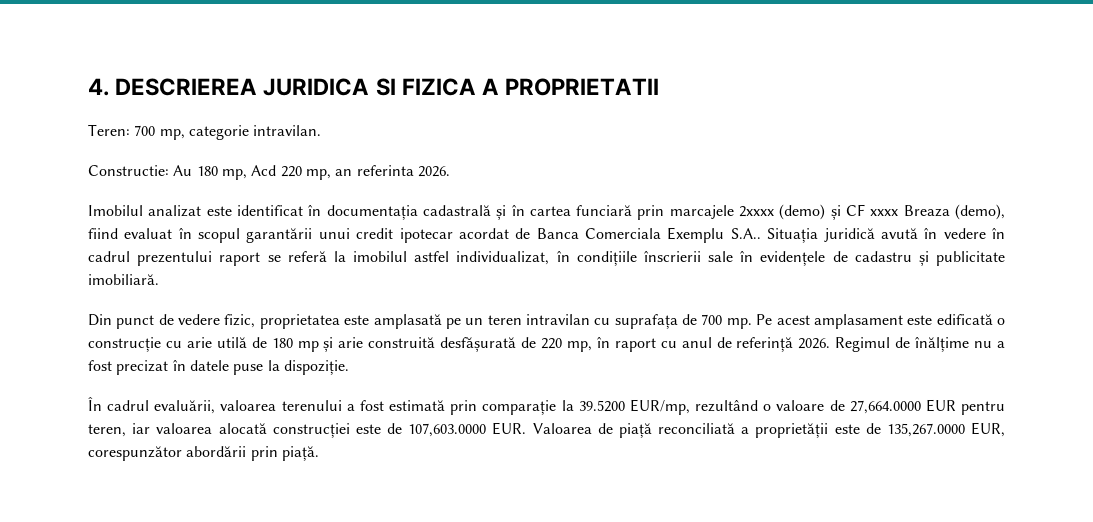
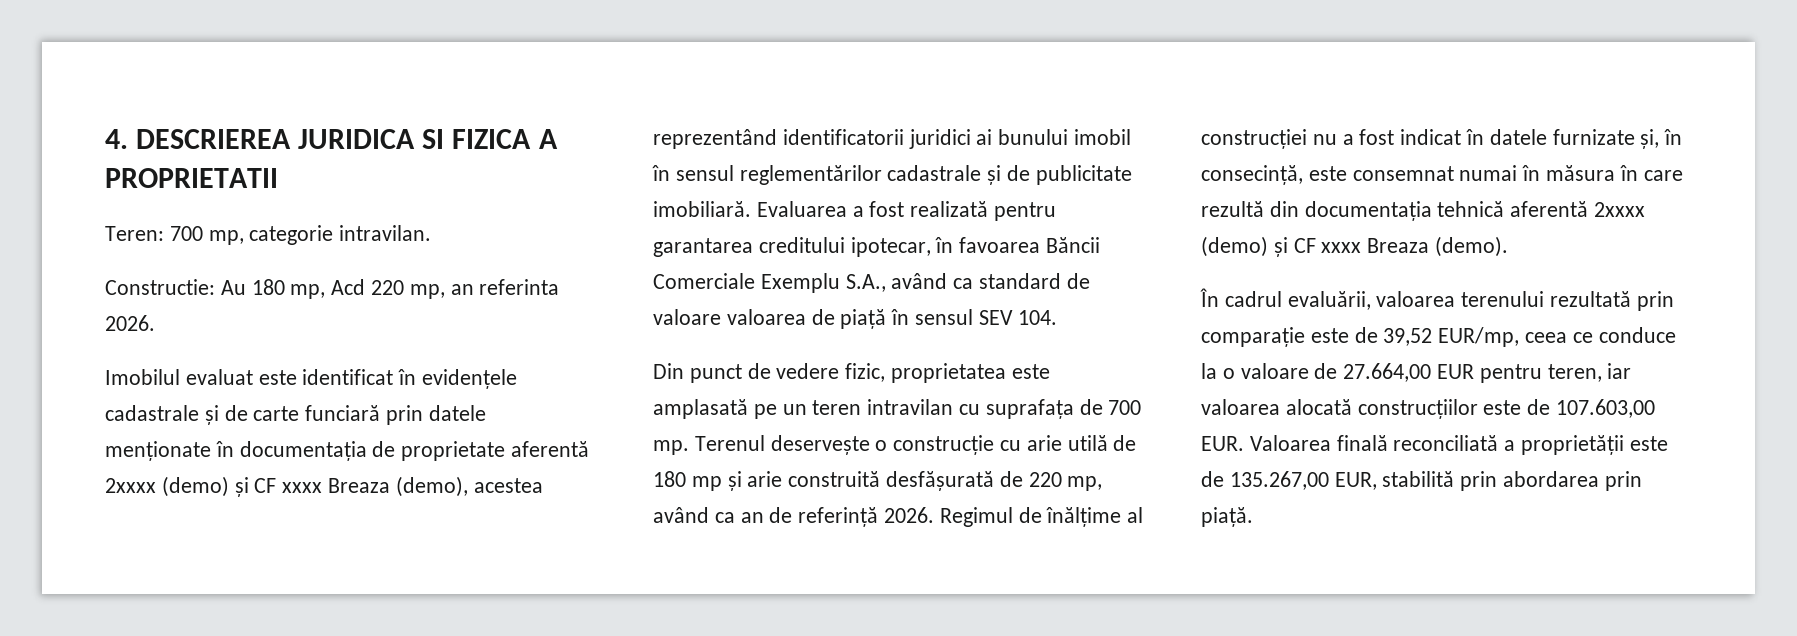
- Imobilul analizat este identificat în documentația cadastrală și în cartea funciară prin marcajele 2xxxx (demo) și CF xxxx Breaza (demo), fiind evaluat în scopul garantării unui credit ipotecar acordat de Banca Comerciala Exemplu S.A.. Situația juridică avută în vedere în cadrul prezentului raport se referă la imobilul astfel individualizat, în condițiile înscrierii sale în evidențele de cadastru și publicitate imobiliară.
+ Imobilul evaluat este identificat în evidențele cadastrale și de carte funciară prin datele menționate în documentația de proprietate aferentă 2xxxx (demo) și CF xxxx Breaza (demo), acestea reprezentând identificatorii juridici ai bunului imobil în sensul reglementărilor cadastrale și de publicitate imobiliară. Evaluarea a fost realizată pentru garantarea creditului ipotecar, în favoarea Băncii Comerciale Exemplu S.A., având ca standard de valoare valoarea de piață în sensul SEV 104.
- Pe acest amplasament este edificată o construcție cu arie utilă de 180 mp și arie construită desfășurată de 220 mp, în raport cu anul de referință 2026.
+ Terenul deservește o construcție cu arie utilă de 180 mp și arie construită desfășurată de 220 mp, având ca an de referință 2026.
- Regimul de înălțime nu a fost precizat în datele puse la dispoziție.
+ Regimul de înălțime al construcției nu a fost indicat în datele furnizate și, în consecință, este consemnat numai în măsura în care rezultă din documentația tehnică aferentă 2xxxx (demo) și CF xxxx Breaza (demo).
- În cadrul evaluării, valoarea terenului a fost estimată prin comparație la 39.5200 EUR/mp, rezultând o valoare de 27,664.0000 EUR pentru teren, iar valoarea alocată construcției este de 107,603.0000 EUR. Valoarea de piață reconciliată a proprietății este de 135,267.0000 EUR, corespunzător abordării prin piață.
+ În cadrul evaluării, valoarea terenului rezultată prin comparație este de 39,52 EUR/mp, ceea ce conduce la o valoare de 27.664,00 EUR pentru teren, iar valoarea alocată construcțiilor este de 107.603,00 EUR. Valoarea finală reconciliată a proprietății este de 135.267,00 EUR, stabilită prin abordarea prin piață.

